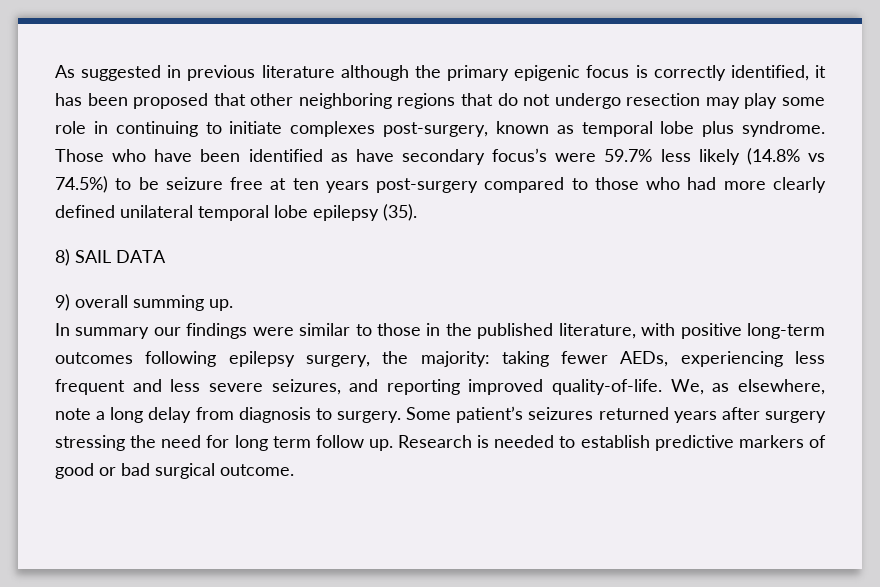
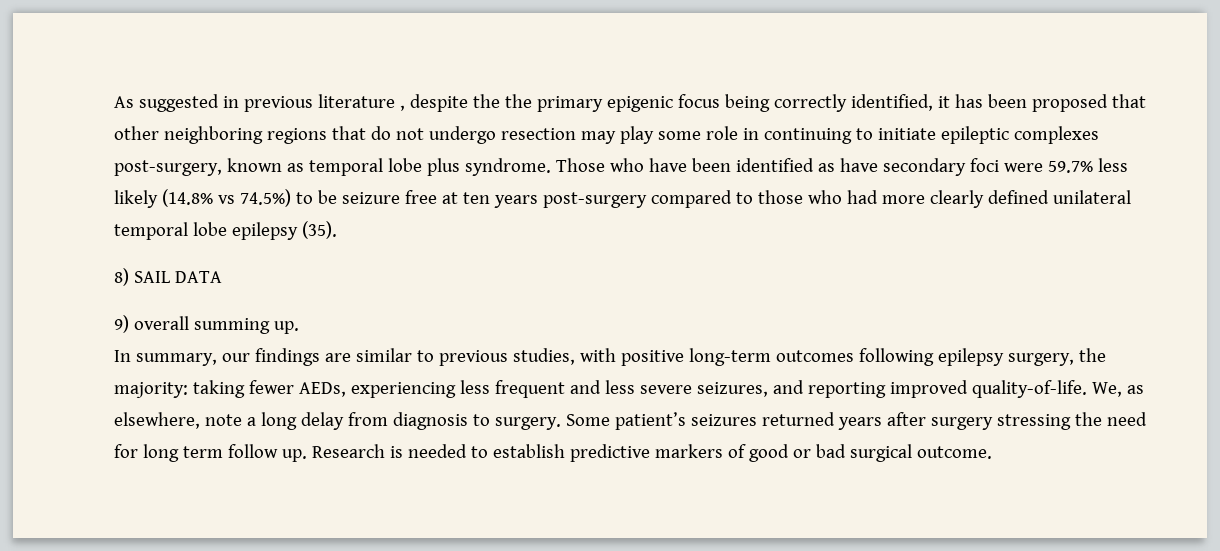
- As suggested in previous literature although the primary epigenic focus is correctly identified, it has been proposed that other neighboring regions that do not undergo resection may play some role in continuing to initiate complexes post-surgery, known as temporal lobe plus syndrome.
+ As suggested in previous literature , despite the the primary epigenic focus being correctly identified, it has been proposed that other neighboring regions that do not undergo resection may play some role in continuing to initiate epileptic complexes post-surgery, known as temporal lobe plus syndrome.
- Those who have been identified as have secondary focus’s were 59.7% less likely (14.8% vs 74.5%) to be seizure free at ten years post-surgery compared to those who had more clearly defined unilateral temporal lobe epilepsy (35).
+ Those who have been identified as have secondary foci were 59.7% less likely (14.8% vs 74.5%) to be seizure free at ten years post-surgery compared to those who had more clearly defined unilateral temporal lobe epilepsy (35).
- In summary our findings were similar to those in the published literature, with positive long-term outcomes following epilepsy surgery, the majority: taking fewer AEDs, experiencing less frequent and less severe seizures, and reporting improved quality-of-life.
+ In summary, our findings are similar to previous studies, with positive long-term outcomes following epilepsy surgery, the majority: taking fewer AEDs, experiencing less frequent and less severe seizures, and reporting improved quality-of-life.

